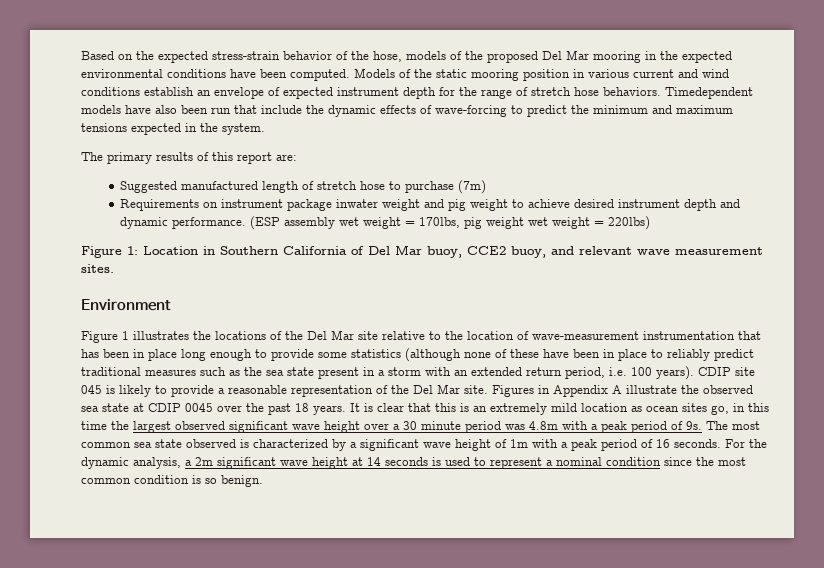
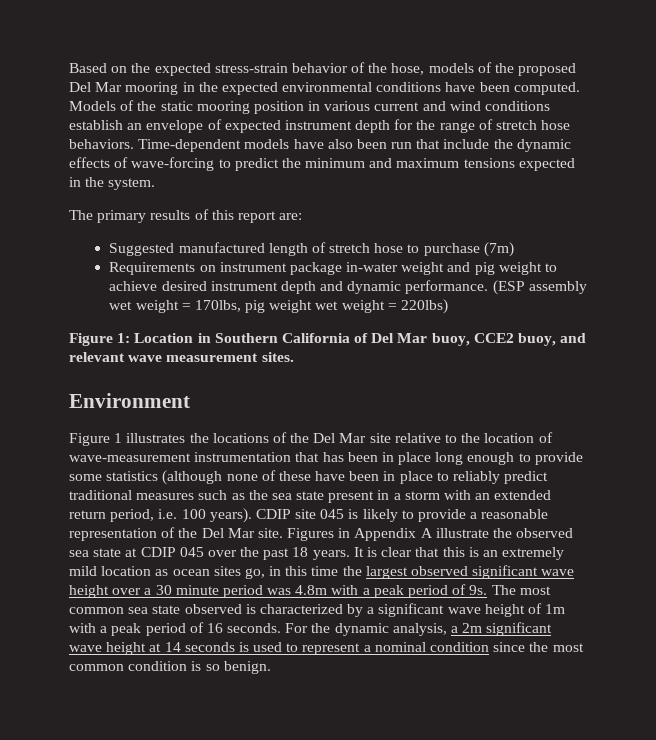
- Timedependent models have also been run that include the dynamic effects of wave-forcing to predict the minimum and maximum tensions expected in the system.
+ Time-dependent models have also been run that include the dynamic effects of wave-forcing to predict the minimum and maximum tensions expected in the system.
- Requirements on instrument package inwater weight and pig weight to achieve desired instrument depth and dynamic performance.
+ Requirements on instrument package in-water weight and pig weight to achieve desired instrument depth and dynamic performance.
- Figures in Appendix A illustrate the observed sea state at CDIP 0045 over the past 18 years.
+ Figures in Appendix A illustrate the observed sea state at CDIP 045 over the past 18 years.

